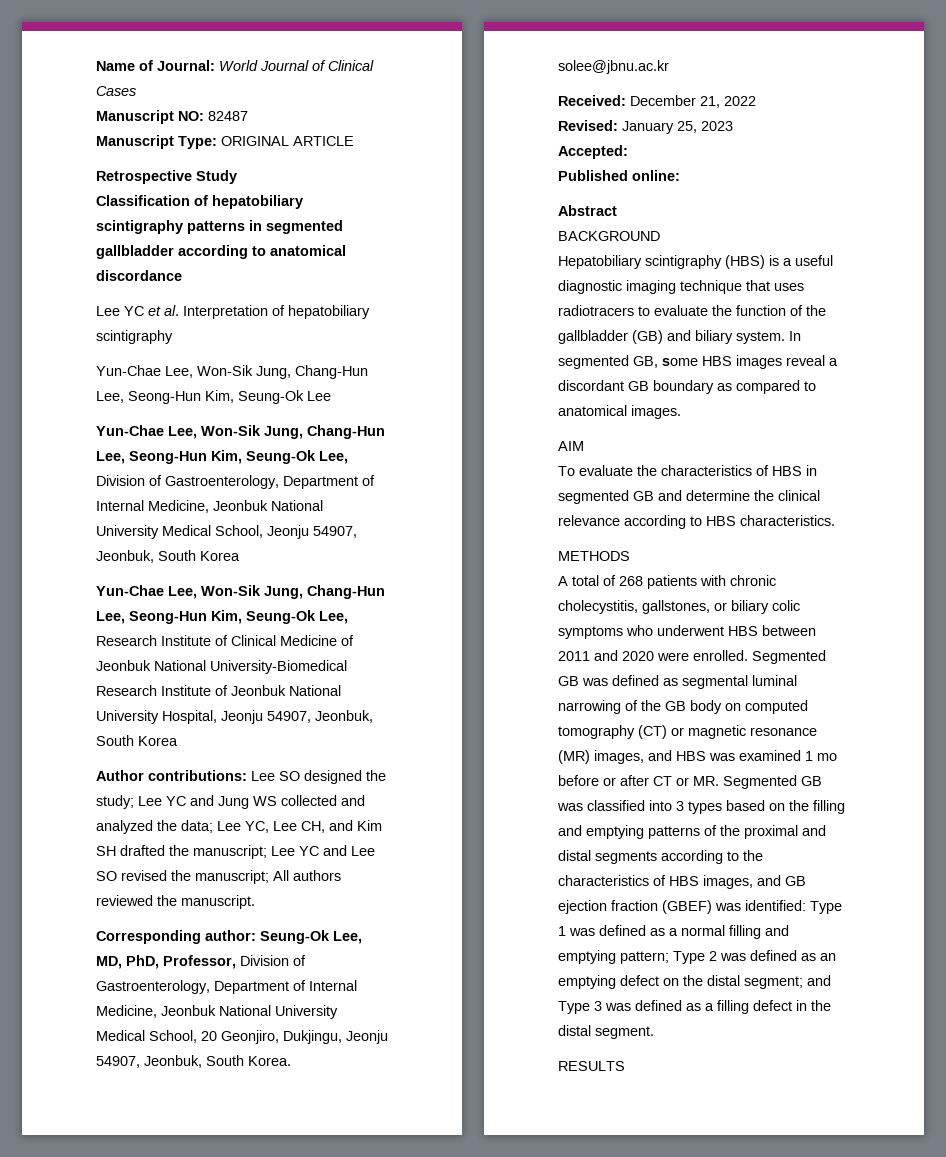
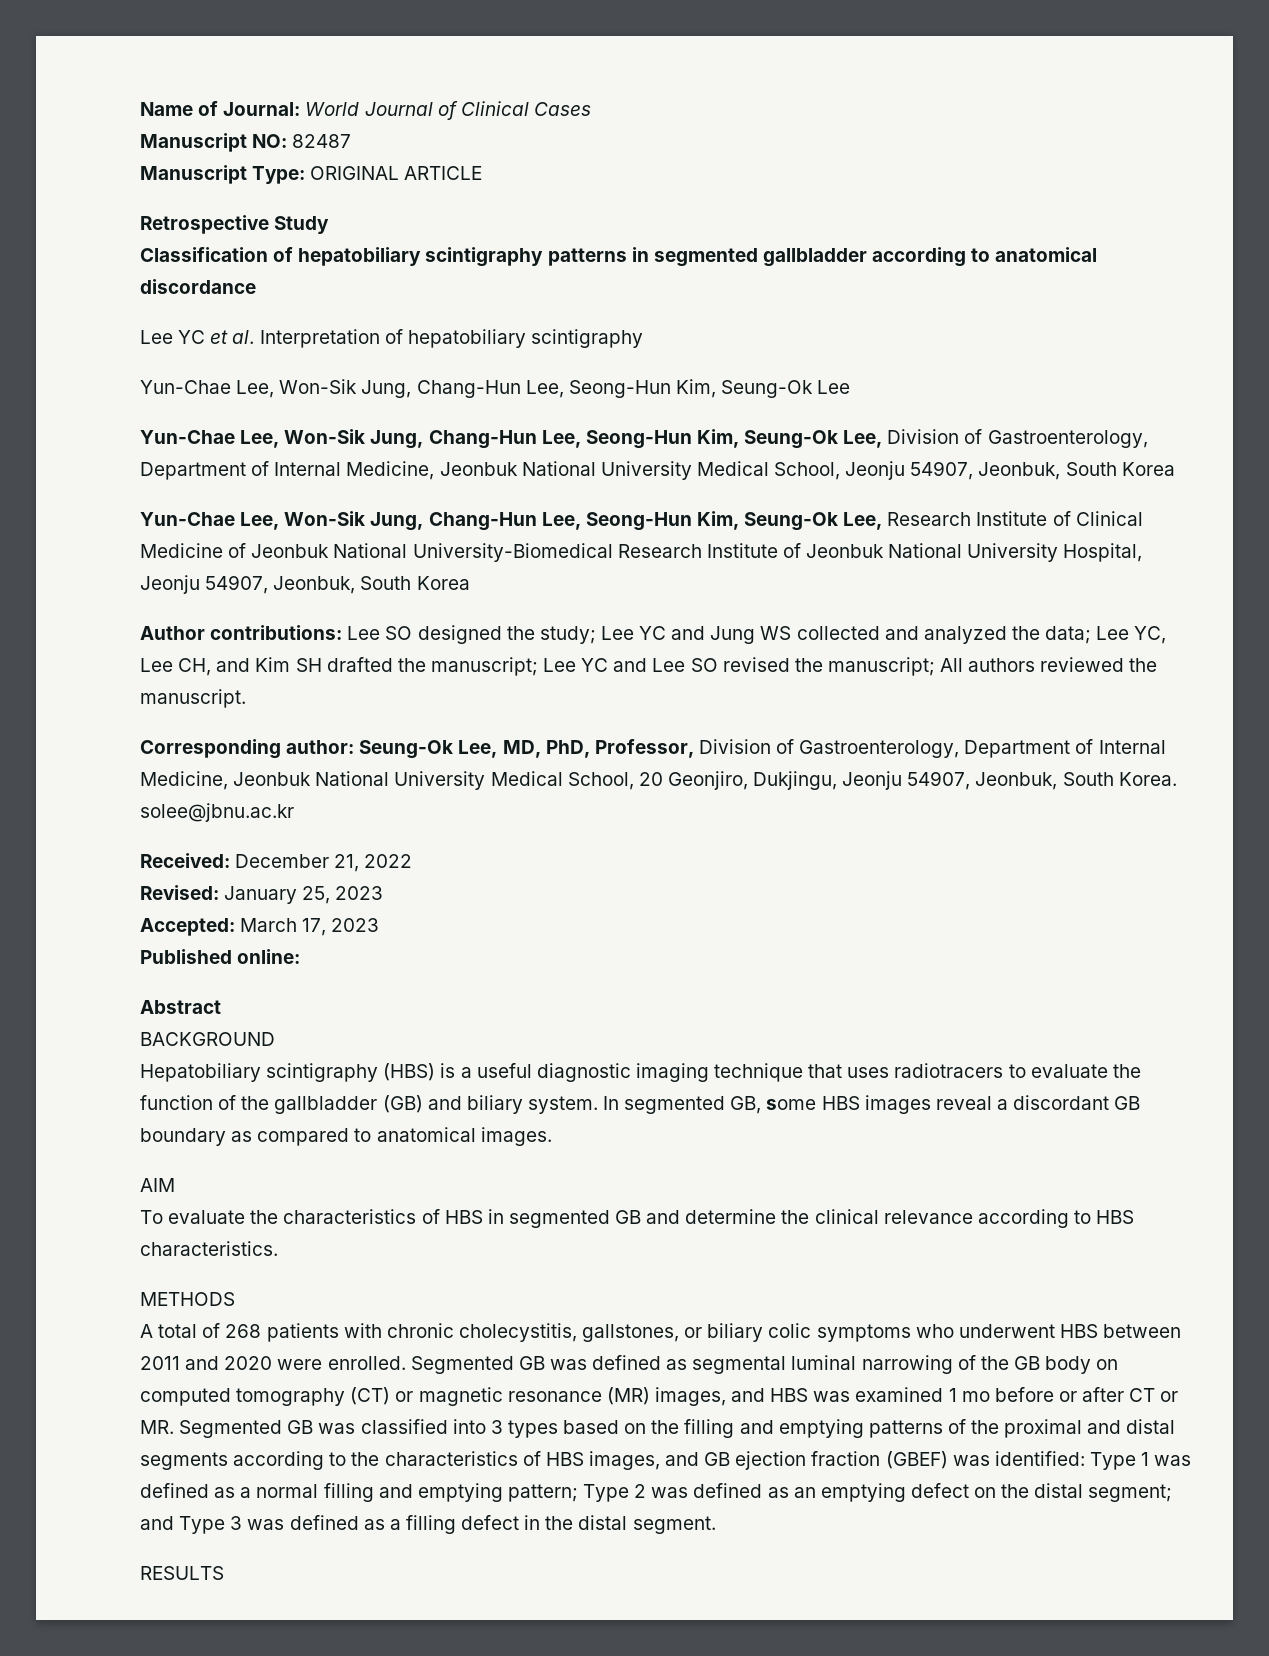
- Accepted:
+ Accepted: March 17, 2023

